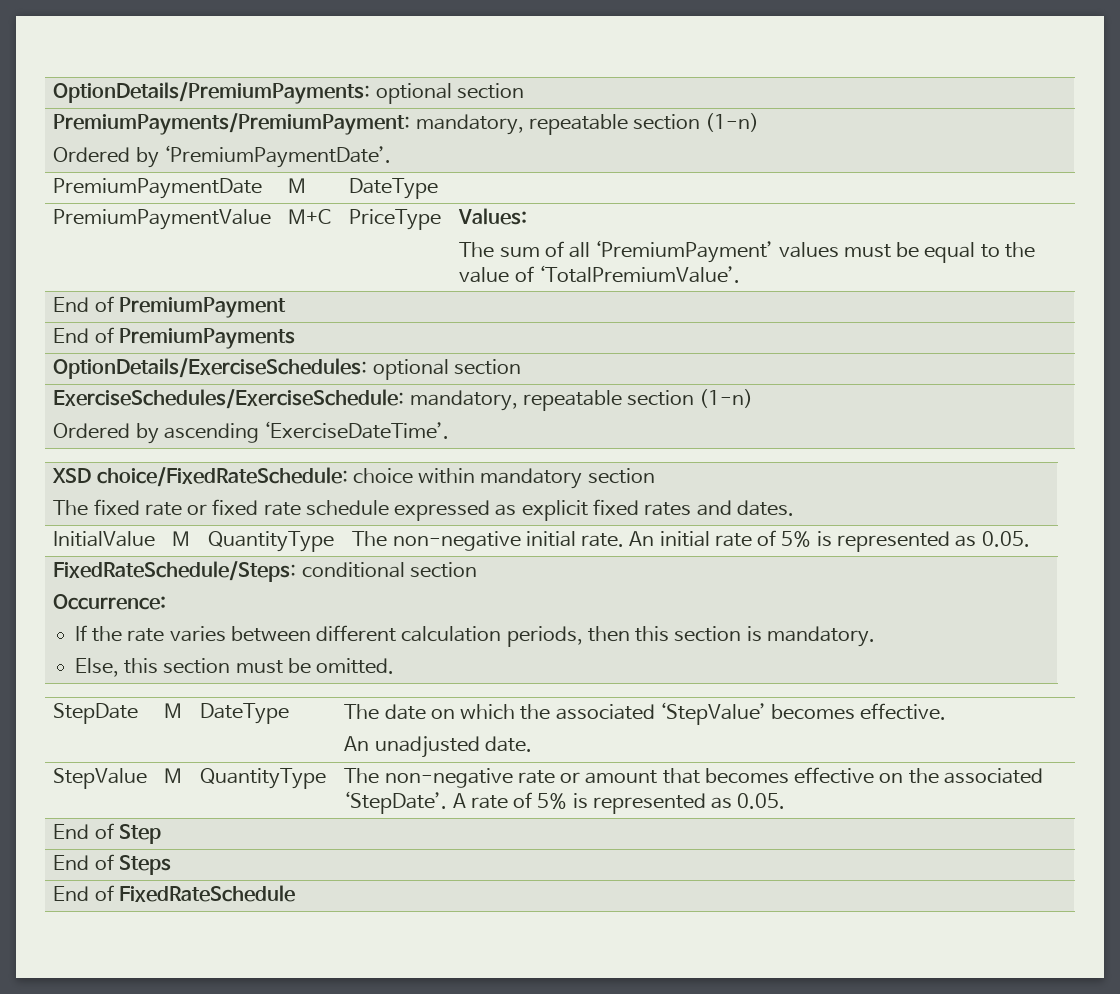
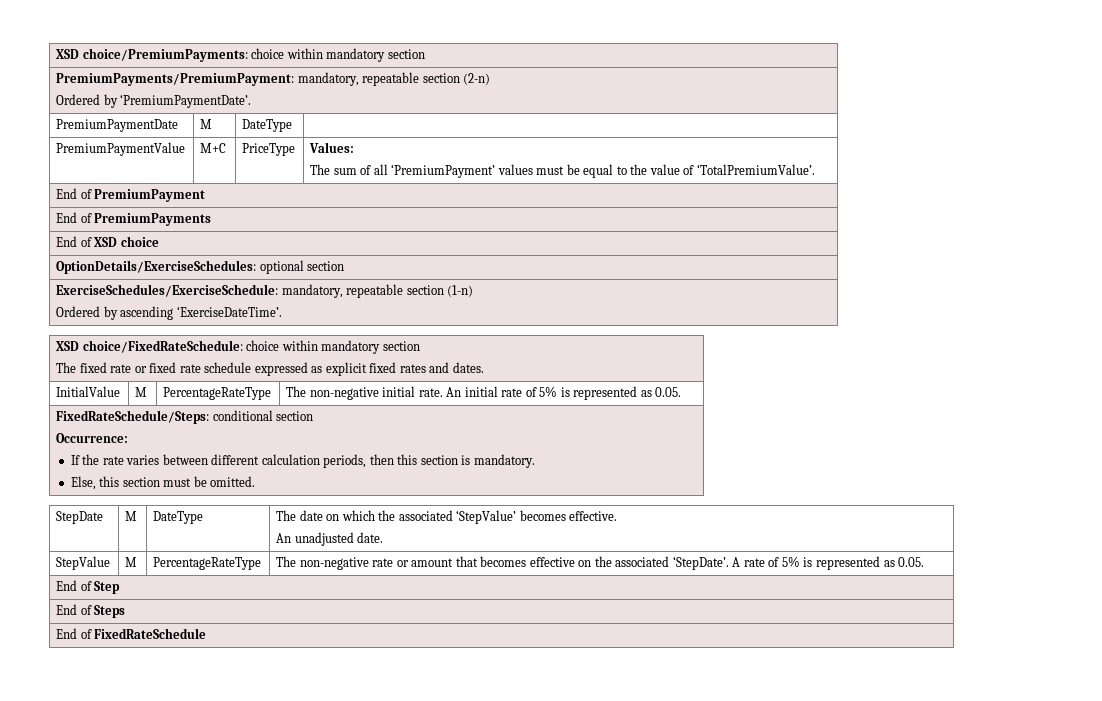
- OptionDetails/PremiumPayments: optional section
+ XSD choice/PremiumPayments: choice within mandatory section
- PremiumPayments/PremiumPayment: mandatory, repeatable section (1-n)
+ PremiumPayments/PremiumPayment: mandatory, repeatable section (2-n)
+ End of XSD choice
- InitialValue | M | QuantityType | The non-negative initial rate. An initial rate of 5% is represented as 0.05.
+ InitialValue | M | PercentageRateType | The non-negative initial rate. An initial rate of 5% is represented as 0.05.
- StepValue | M | QuantityType | The non-negative rate or amount that becomes effective on the associated ‘StepDate’. A rate of 5% is represented as 0.05.
+ StepValue | M | PercentageRateType | The non-negative rate or amount that becomes effective on the associated ‘StepDate’. A rate of 5% is represented as 0.05.

